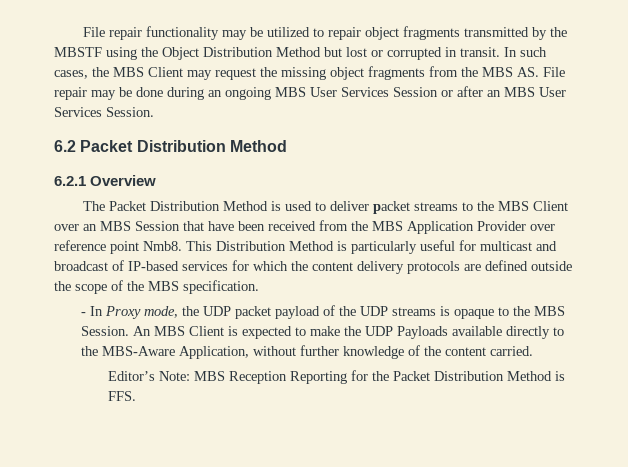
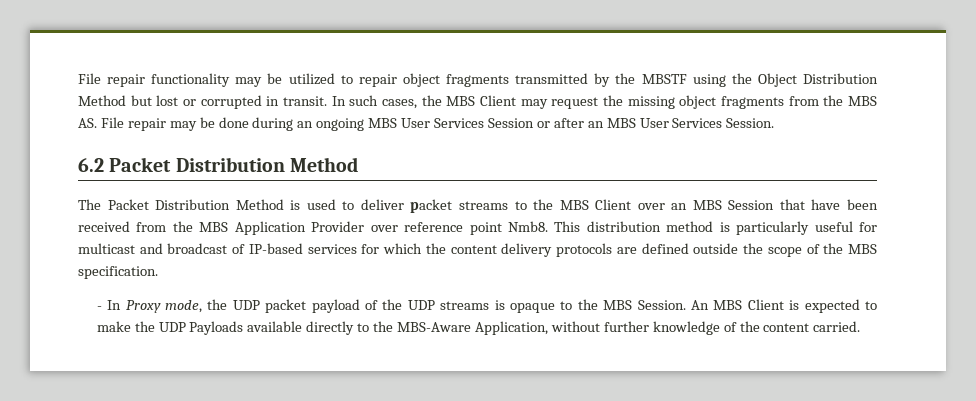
- 6.2.1 Overview
- This Distribution Method is particularly useful for multicast and broadcast of IP-based services for which the content delivery protocols are defined outside the scope of the MBS specification.
+ This distribution method is particularly useful for multicast and broadcast of IP-based services for which the content delivery protocols are defined outside the scope of the MBS specification.
- Editor’s Note: MBS Reception Reporting for the Packet Distribution Method is FFS.

